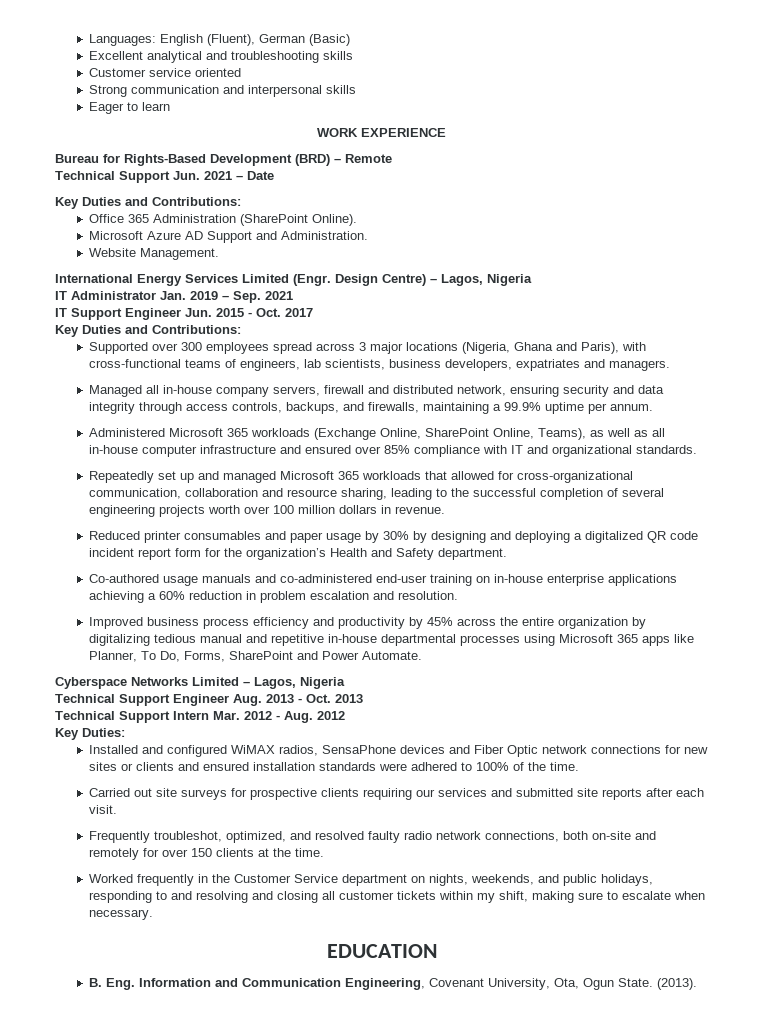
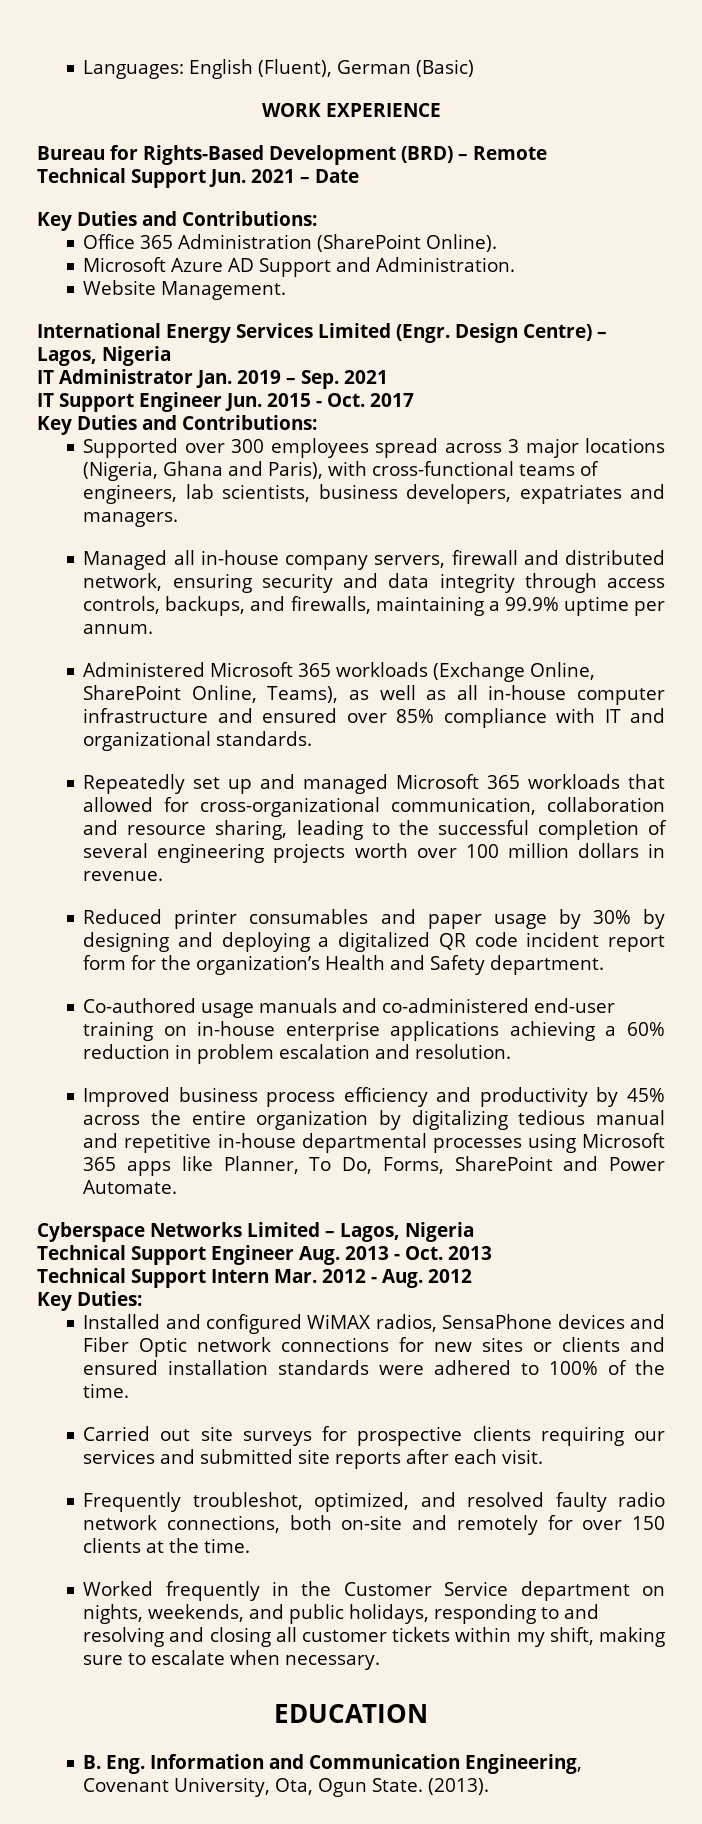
- Excellent analytical and troubleshooting skills
- Customer service oriented
- Strong communication and interpersonal skills
- Eager to learn

